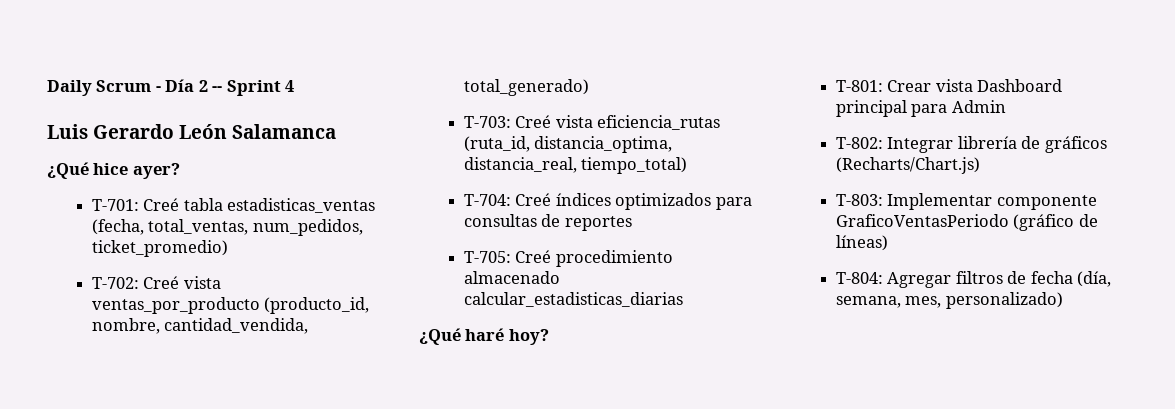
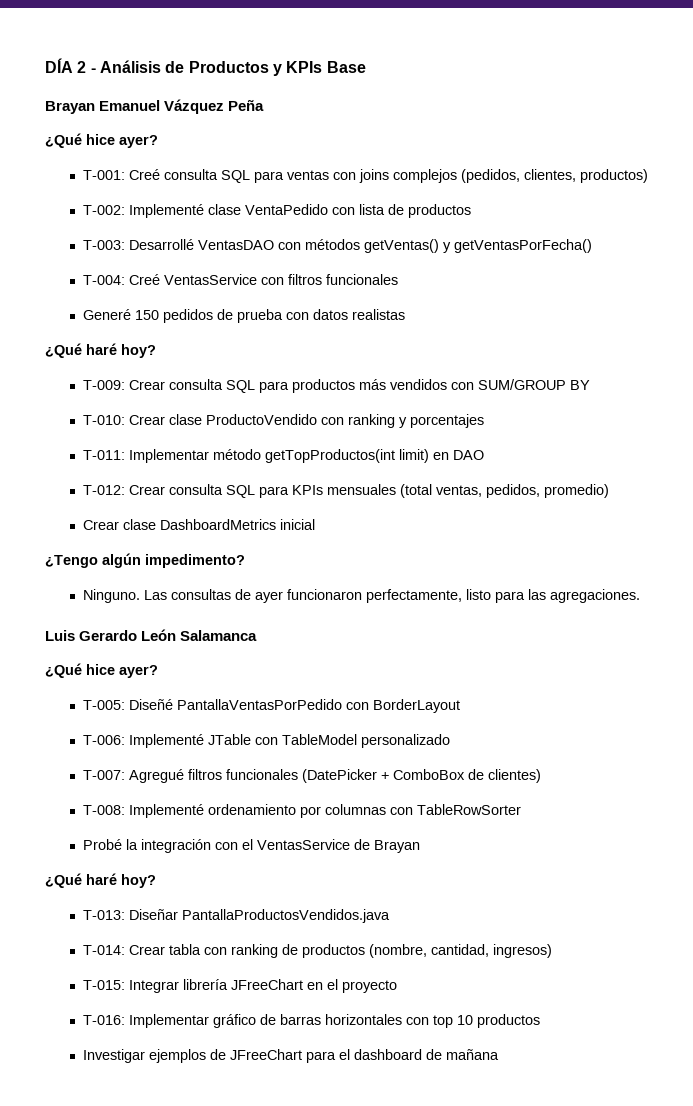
- Daily Scrum - Día 2 -- Sprint 4
+ DÍA 2 - Análisis de Productos y KPIs Base
+ Brayan Emanuel Vázquez Peña
+ ¿Qué hice ayer?
+ T-001: Creé consulta SQL para ventas con joins complejos (pedidos, clientes, productos)
+ T-002: Implementé clase VentaPedido con lista de productos
+ T-003: Desarrollé VentasDAO con métodos getVentas() y getVentasPorFecha()
+ T-004: Creé VentasService con filtros funcionales
+ Generé 150 pedidos de prueba con datos realistas
+ ¿Qué haré hoy?
+ T-009: Crear consulta SQL para productos más vendidos con SUM/GROUP BY
+ T-010: Crear clase ProductoVendido con ranking y porcentajes
+ T-011: Implementar método getTopProductos(int limit) en DAO
+ T-012: Crear consulta SQL para KPIs mensuales (total ventas, pedidos, promedio)
+ Crear clase DashboardMetrics inicial
+ ¿Tengo algún impedimento?
+ Ninguno. Las consultas de ayer funcionaron perfectamente, listo para las agregaciones.
- T-701: Creé tabla estadisticas_ventas (fecha, total_ventas, num_pedidos, ticket_promedio)
- T-702: Creé vista ventas_por_producto (producto_id, nombre, cantidad_vendida, total_generado)
- T-703: Creé vista eficiencia_rutas (ruta_id, distancia_optima, distancia_real, tiempo_total)
- T-704: Creé índices optimizados para consultas de reportes
- T-705: Creé procedimiento almacenado calcular_estadisticas_diarias
+ T-005: Diseñé PantallaVentasPorPedido con BorderLayout
+ T-006: Implementé JTable con TableModel personalizado
+ T-007: Agregué filtros funcionales (DatePicker + ComboBox de clientes)
+ T-008: Implementé ordenamiento por columnas con TableRowSorter
+ Probé la integración con el VentasService de Brayan
  ¿Qué haré hoy?
- T-801: Crear vista Dashboard principal para Admin
- T-802: Integrar librería de gráficos (Recharts/Chart.js)
- T-803: Implementar componente GraficoVentasPeriodo (gráfico de líneas)
- T-804: Agregar filtros de fecha (día, semana, mes, personalizado)
+ T-013: Diseñar PantallaProductosVendidos.java
+ T-014: Crear tabla con ranking de productos (nombre, cantidad, ingresos)
+ T-015: Integrar librería JFreeChart en el proyecto
+ T-016: Implementar gráfico de barras horizontales con top 10 productos
+ Investigar ejemplos de JFreeChart para el dashboard de mañana

